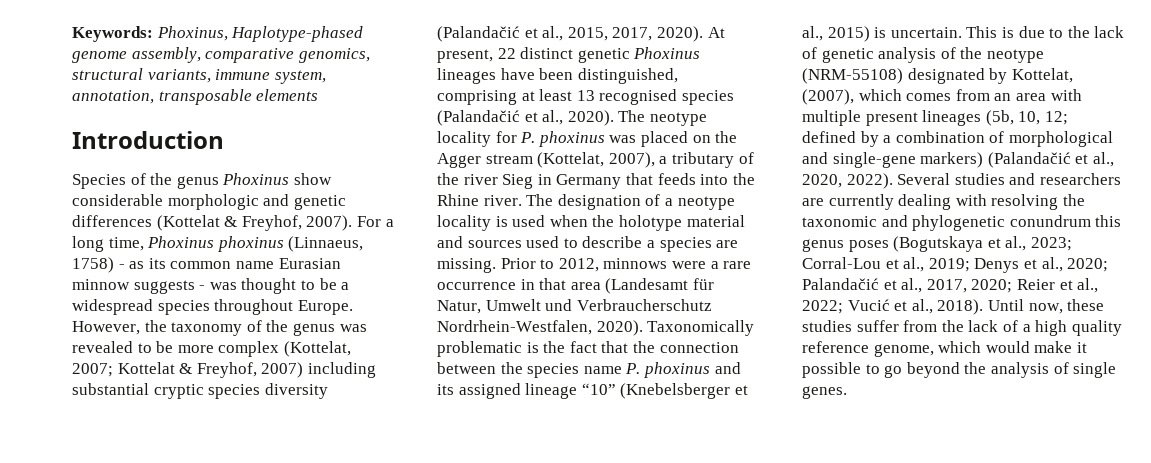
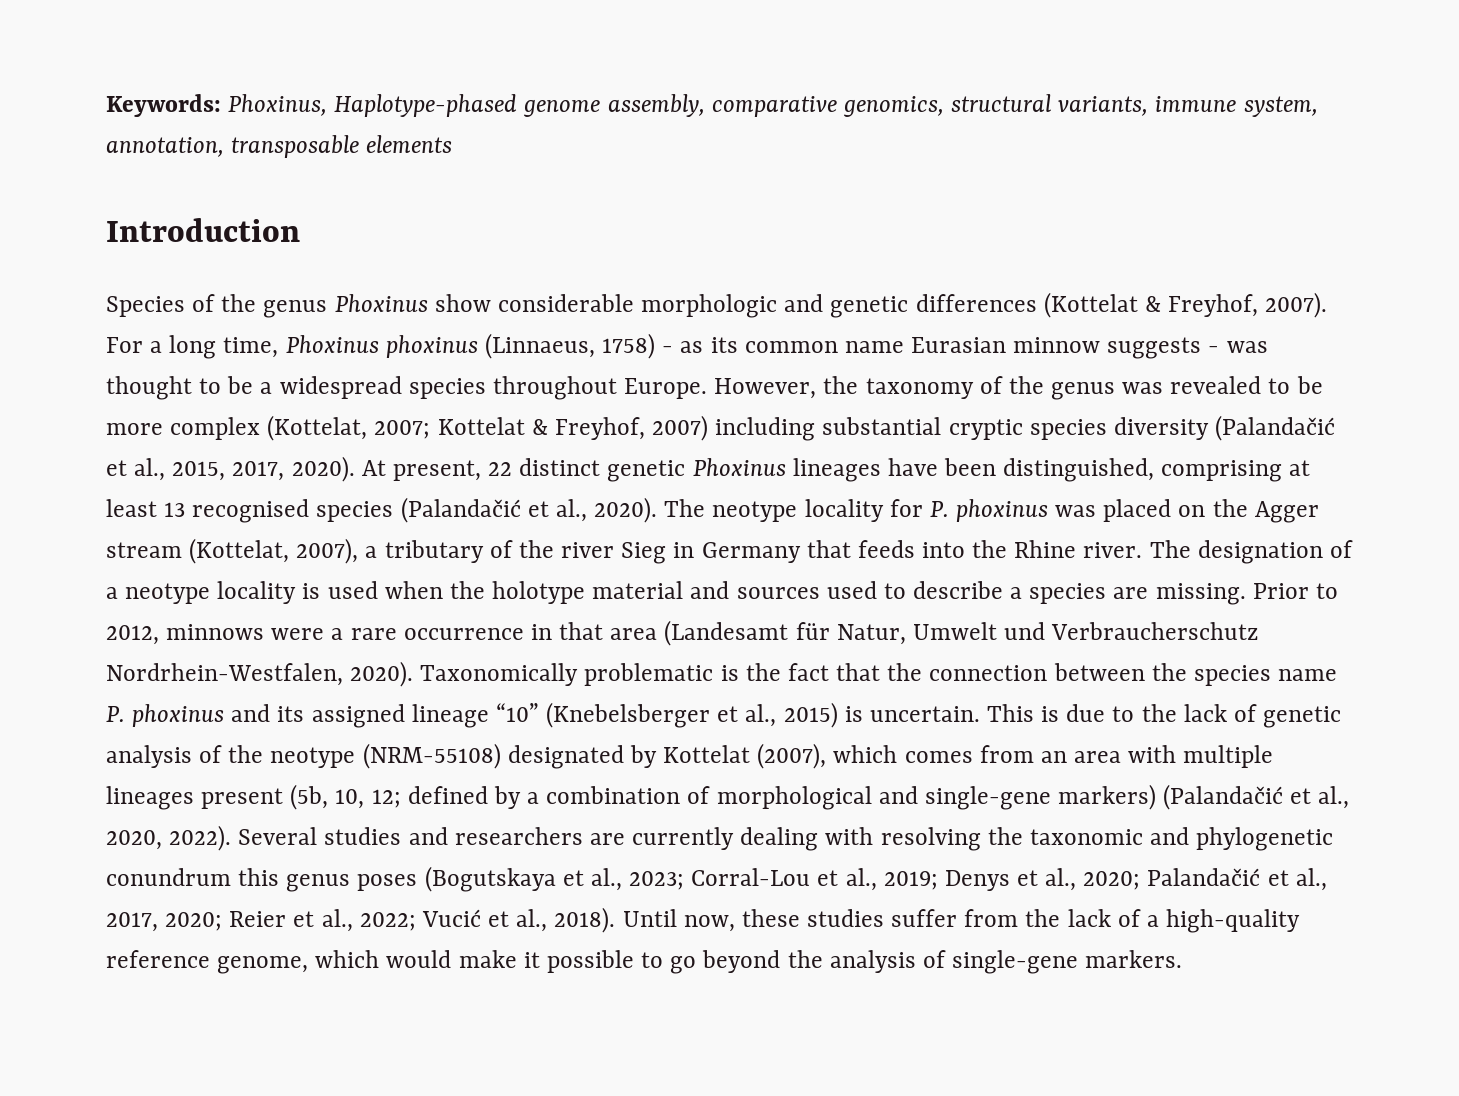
- This is due to the lack of genetic analysis of the neotype (NRM-55108) designated by Kottelat, (2007), which comes from an area with multiple present lineages (5b, 10, 12; defined by a combination of morphological and single-gene markers) (Palandačić et al., 2020, 2022).
+ This is due to the lack of genetic analysis of the neotype (NRM-55108) designated by Kottelat (2007), which comes from an area with multiple lineages present (5b, 10, 12; defined by a combination of morphological and single-gene markers) (Palandačić et al., 2020, 2022).
- Until now, these studies suffer from the lack of a high quality reference genome, which would make it possible to go beyond the analysis of single genes.
+ Until now, these studies suffer from the lack of a high-quality reference genome, which would make it possible to go beyond the analysis of single-gene markers.

